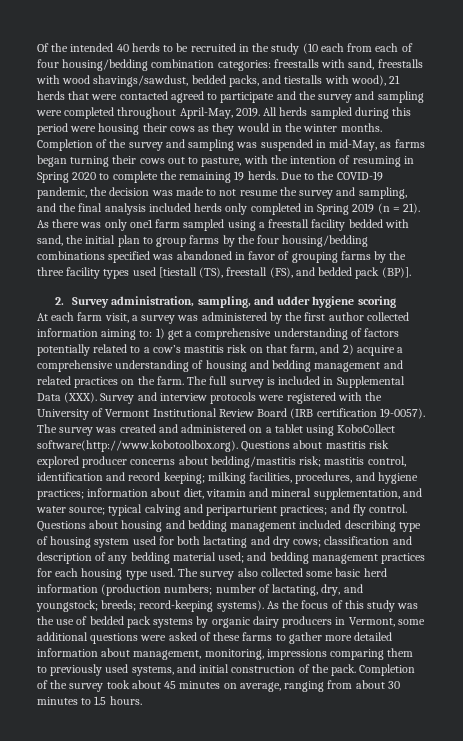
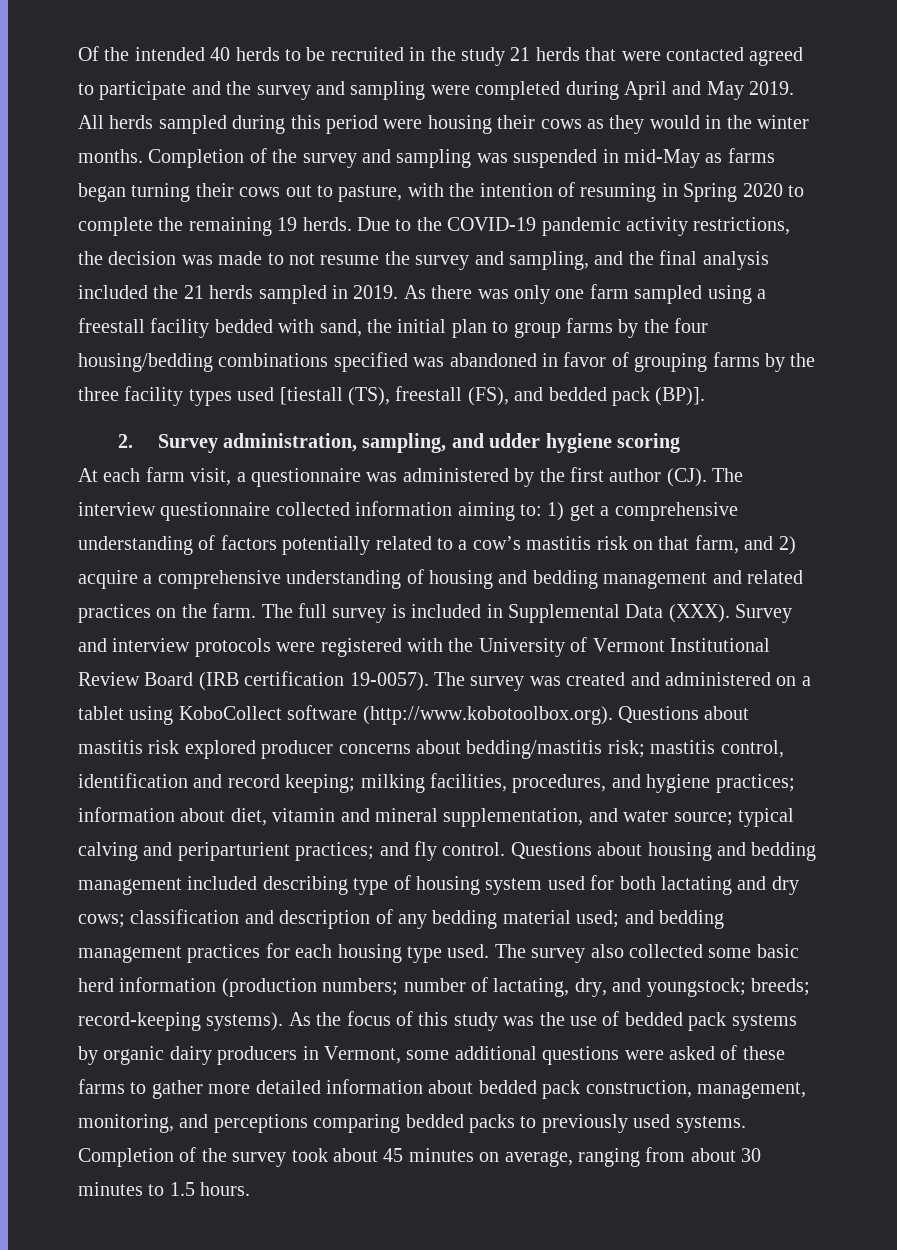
- Of the intended 40 herds to be recruited in the study (10 each from each of four housing/bedding combination categories: freestalls with sand, freestalls with wood shavings/sawdust, bedded packs, and tiestalls with wood), 21 herds that were contacted agreed to participate and the survey and sampling were completed throughout April-May, 2019.
+ Of the intended 40 herds to be recruited in the study 21 herds that were contacted agreed to participate and the survey and sampling were completed during April and May 2019.
- Completion of the survey and sampling was suspended in mid-May, as farms began turning their cows out to pasture, with the intention of resuming in Spring 2020 to complete the remaining 19 herds.
+ Completion of the survey and sampling was suspended in mid-May as farms began turning their cows out to pasture, with the intention of resuming in Spring 2020 to complete the remaining 19 herds.
- Due to the COVID-19 pandemic, the decision was made to not resume the survey and sampling, and the final analysis included herds only completed in Spring 2019 (n = 21).
+ Due to the COVID-19 pandemic activity restrictions, the decision was made to not resume the survey and sampling, and the final analysis included the 21 herds sampled in 2019.
- As there was only one1 farm sampled using a freestall facility bedded with sand, the initial plan to group farms by the four housing/bedding combinations specified was abandoned in favor of grouping farms by the three facility types used [tiestall (TS), freestall (FS), and bedded pack (BP)].
+ As there was only one farm sampled using a freestall facility bedded with sand, the initial plan to group farms by the four housing/bedding combinations specified was abandoned in favor of grouping farms by the three facility types used [tiestall (TS), freestall (FS), and bedded pack (BP)].
- At each farm visit, a survey was administered by the first author collected information aiming to: 1) get a comprehensive understanding of factors potentially related to a cow’s mastitis risk on that farm, and 2) acquire a comprehensive understanding of housing and bedding management and related practices on the farm.
+ At each farm visit, a questionnaire was administered by the first author (CJ). The interview questionnaire collected information aiming to: 1) get a comprehensive understanding of factors potentially related to a cow’s mastitis risk on that farm, and 2) acquire a comprehensive understanding of housing and bedding management and related practices on the farm.
- The survey was created and administered on a tablet using KoboCollect software(http://www.kobotoolbox.org). Questions about mastitis risk explored producer concerns about bedding/mastitis risk; mastitis control, identification and record keeping; milking facilities, procedures, and hygiene practices; information about diet, vitamin and mineral supplementation, and water source; typical calving and periparturient practices; and fly control.
+ The survey was created and administered on a tablet using KoboCollect software (http://www.kobotoolbox.org). Questions about mastitis risk explored producer concerns about bedding/mastitis risk; mastitis control, identification and record keeping; milking facilities, procedures, and hygiene practices; information about diet, vitamin and mineral supplementation, and water source; typical calving and periparturient practices; and fly control.
- As the focus of this study was the use of bedded pack systems by organic dairy producers in Vermont, some additional questions were asked of these farms to gather more detailed information about management, monitoring, impressions comparing them to previously used systems, and initial construction of the pack.
+ As the focus of this study was the use of bedded pack systems by organic dairy producers in Vermont, some additional questions were asked of these farms to gather more detailed information about bedded pack construction, management, monitoring, and perceptions comparing bedded packs to previously used systems.

